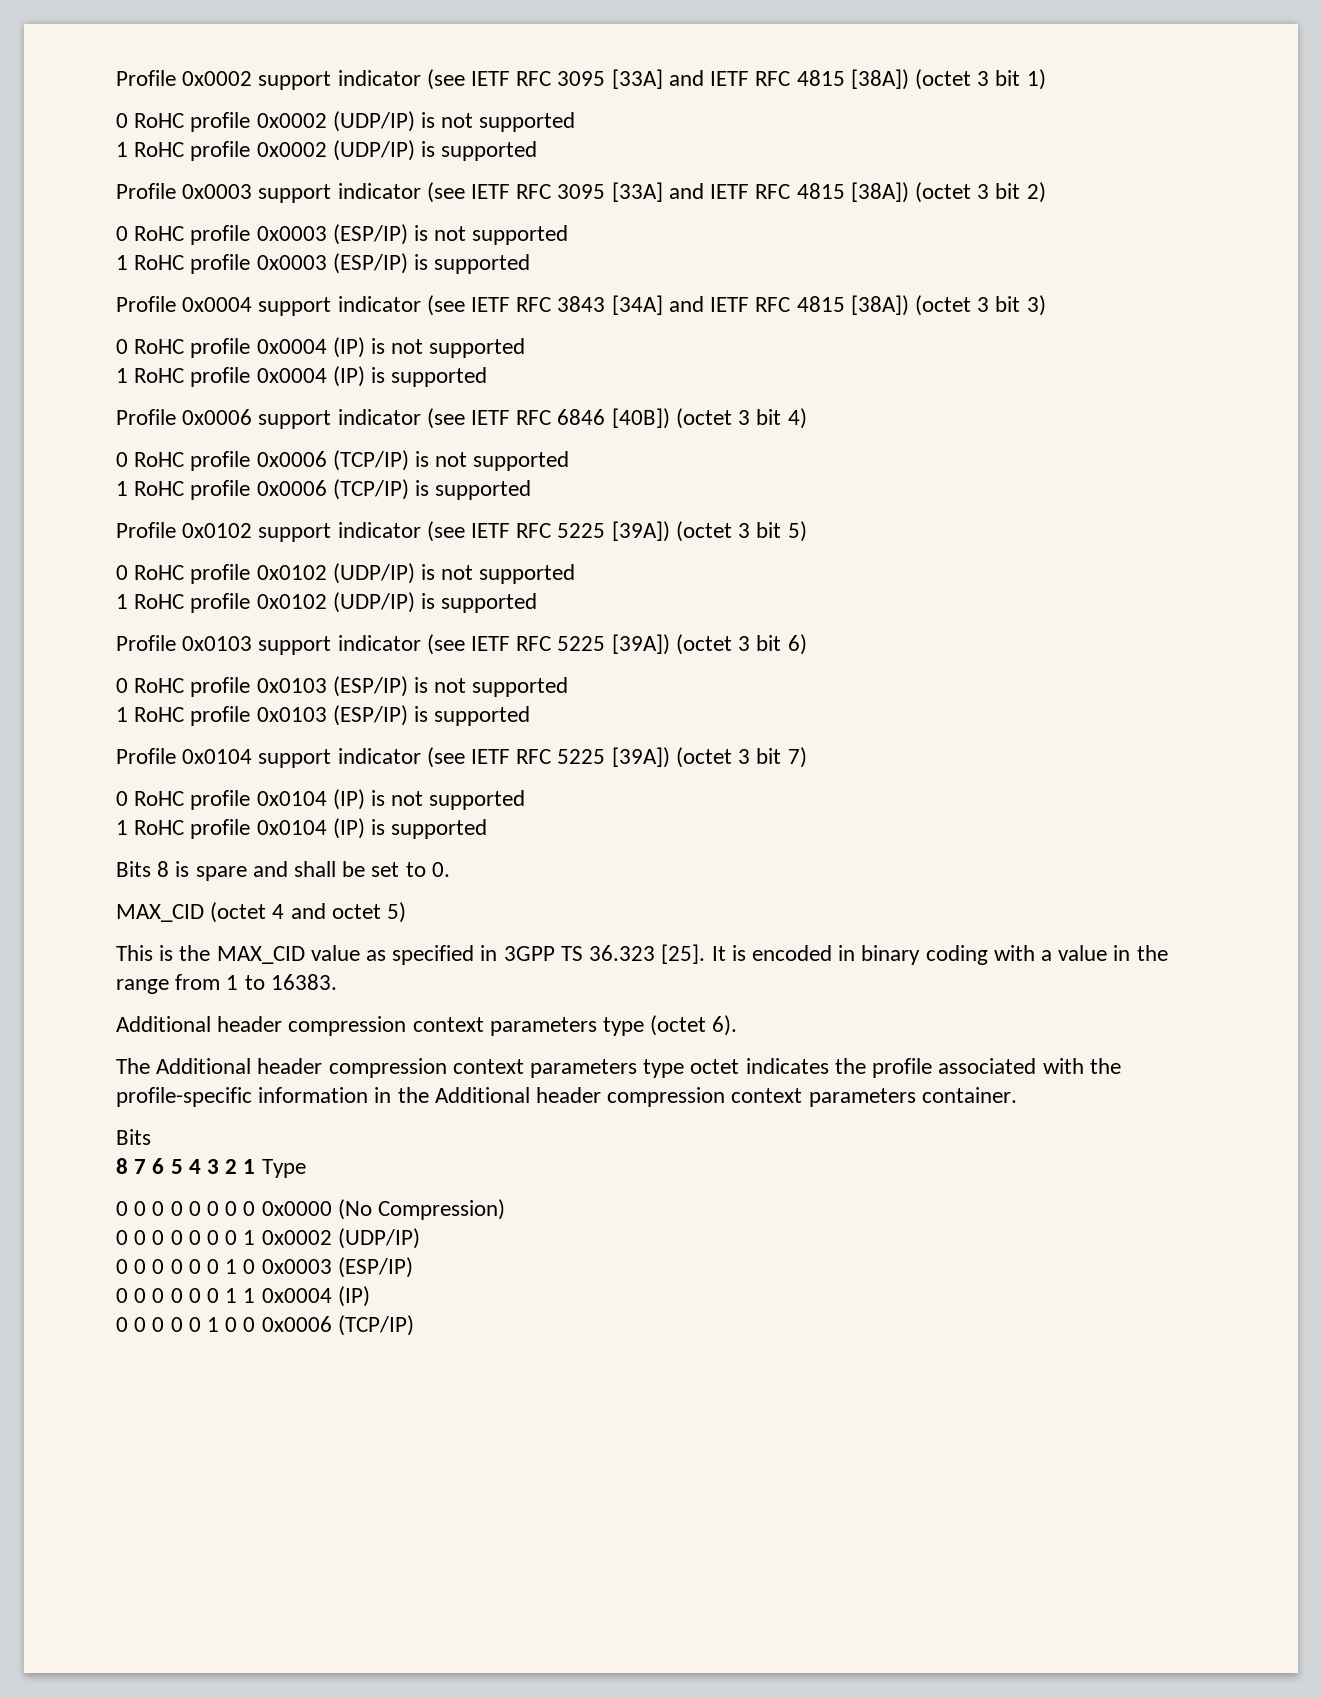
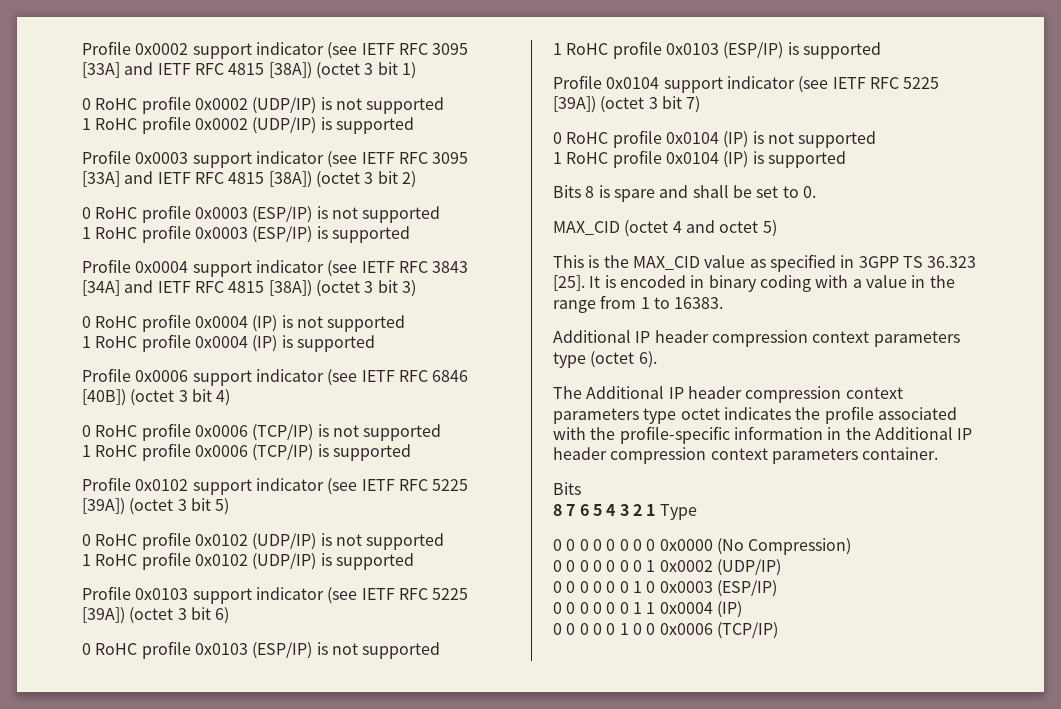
- Additional header compression context parameters type (octet 6).
+ Additional IP header compression context parameters type (octet 6).
- The Additional header compression context parameters type octet indicates the profile associated with the profile-specific information in the Additional header compression context parameters container.
+ The Additional IP header compression context parameters type octet indicates the profile associated with the profile-specific information in the Additional IP header compression context parameters container.

